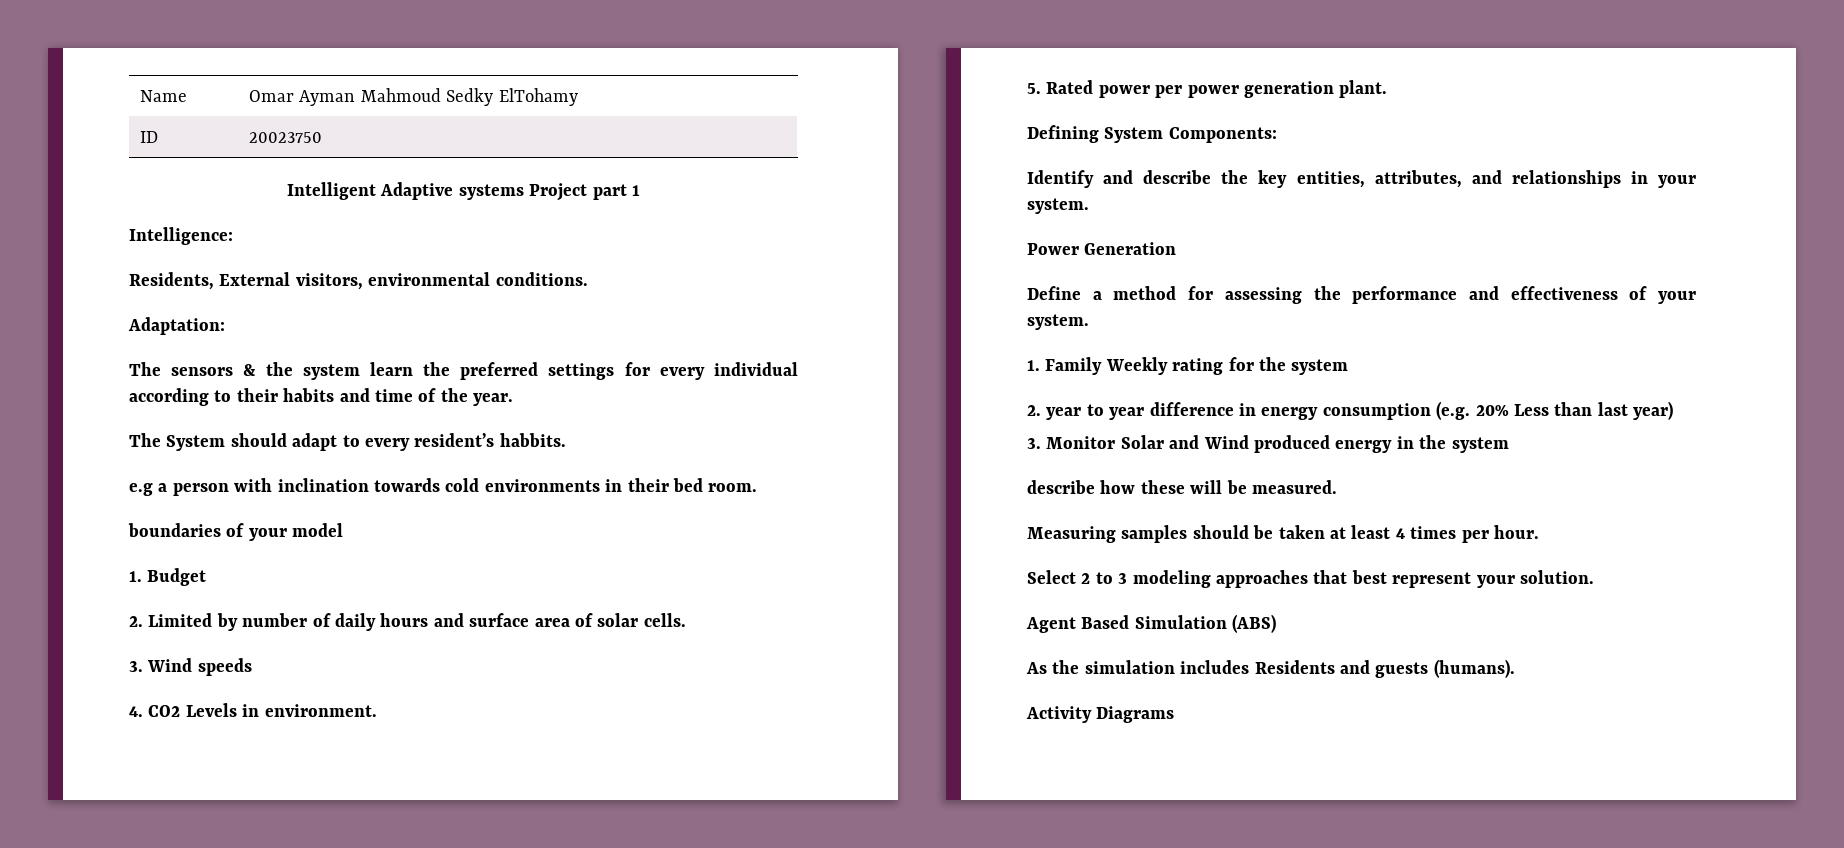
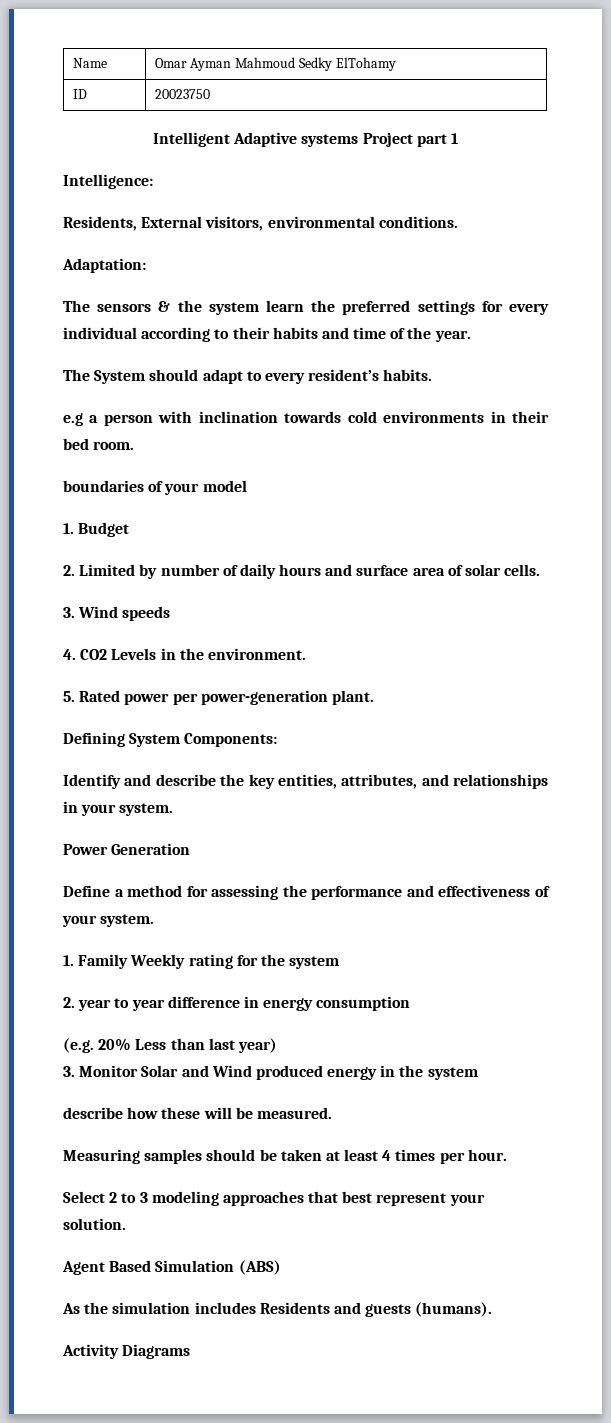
- The System should adapt to every resident’s habbits.
+ The System should adapt to every resident’s habits.
- 4. CO2 Levels in environment.
+ 4. CO2 Levels in the environment.
- 5. Rated power per power generation plant.
+ 5. Rated power per power-generation plant.
- 2. year to year difference in energy consumption (e.g. 20% Less than last year)
+ 2. year to year difference in energy consumption
+ (e.g. 20% Less than last year)

